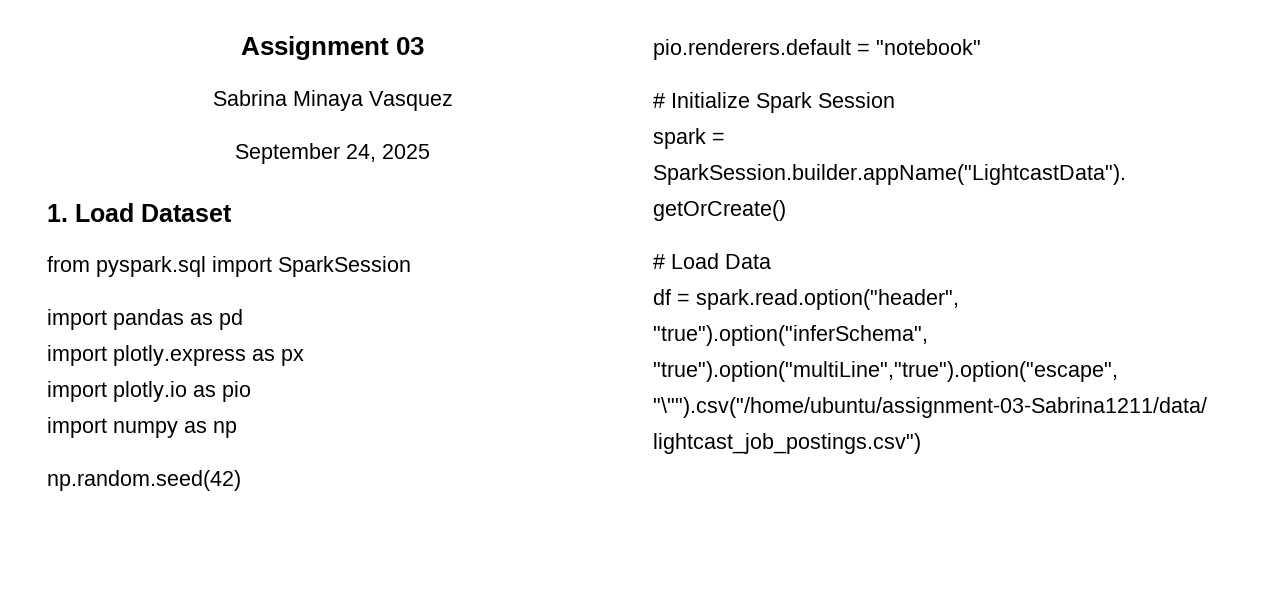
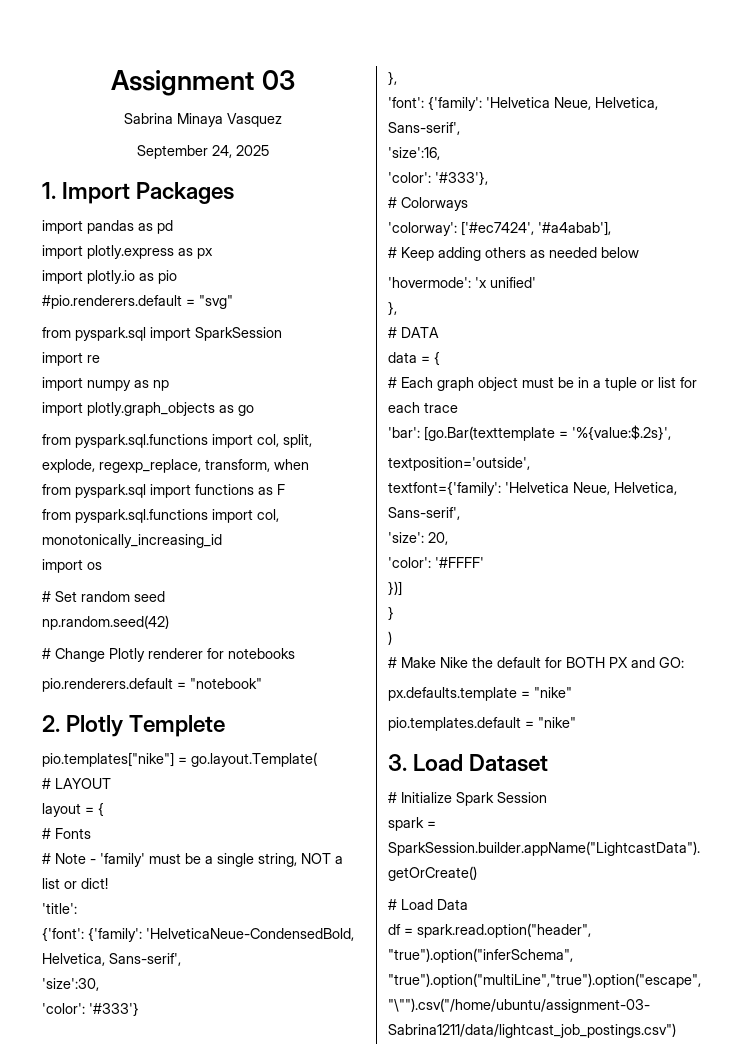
- 1. Load Dataset
- from pyspark.sql import SparkSession
+ 1. Import Packages
+ #pio.renderers.default = "svg"
+ from pyspark.sql import SparkSession
+ import re
  import numpy as np
+ import plotly.graph_objects as go
+ from pyspark.sql.functions import col, split, explode, regexp_replace, transform, when
+ from pyspark.sql import functions as F
+ from pyspark.sql.functions import col, monotonically_increasing_id
+ import os
+ # Set random seed
  np.random.seed(42)
+ # Change Plotly renderer for notebooks
  pio.renderers.default = "notebook"
+ 2. Plotly Templete
+ pio.templates["nike"] = go.layout.Template(
+ # LAYOUT
+ layout = {
+ # Fonts
+ # Note - 'family' must be a single string, NOT a list or dict!
+ 'title':
+ {'font': {'family': 'HelveticaNeue-CondensedBold, Helvetica, Sans-serif',
+ 'size':30,
+ 'color': '#333'}
+ },
+ 'font': {'family': 'Helvetica Neue, Helvetica, Sans-serif',
+ 'size':16,
+ 'color': '#333'},
+ # Colorways
+ 'colorway': ['#ec7424', '#a4abab'],
+ # Keep adding others as needed below
+ 'hovermode': 'x unified'
+ },
+ # DATA
+ data = {
+ # Each graph object must be in a tuple or list for each trace
+ 'bar': [go.Bar(texttemplate = '%{value:$.2s}',
+ textposition='outside',
+ textfont={'family': 'Helvetica Neue, Helvetica, Sans-serif',
+ 'size': 20,
+ 'color': '#FFFF'
+ })]
+ }
+ )
+ # Make Nike the default for BOTH PX and GO:
+ px.defaults.template = "nike"
+ pio.templates.default = "nike"
+ 3. Load Dataset

